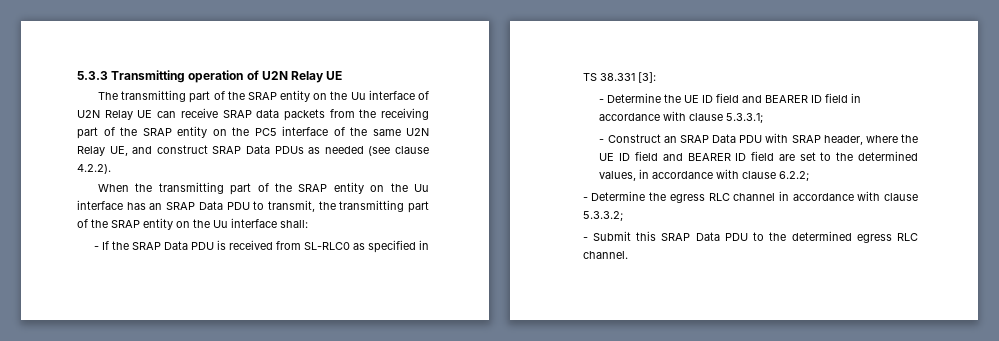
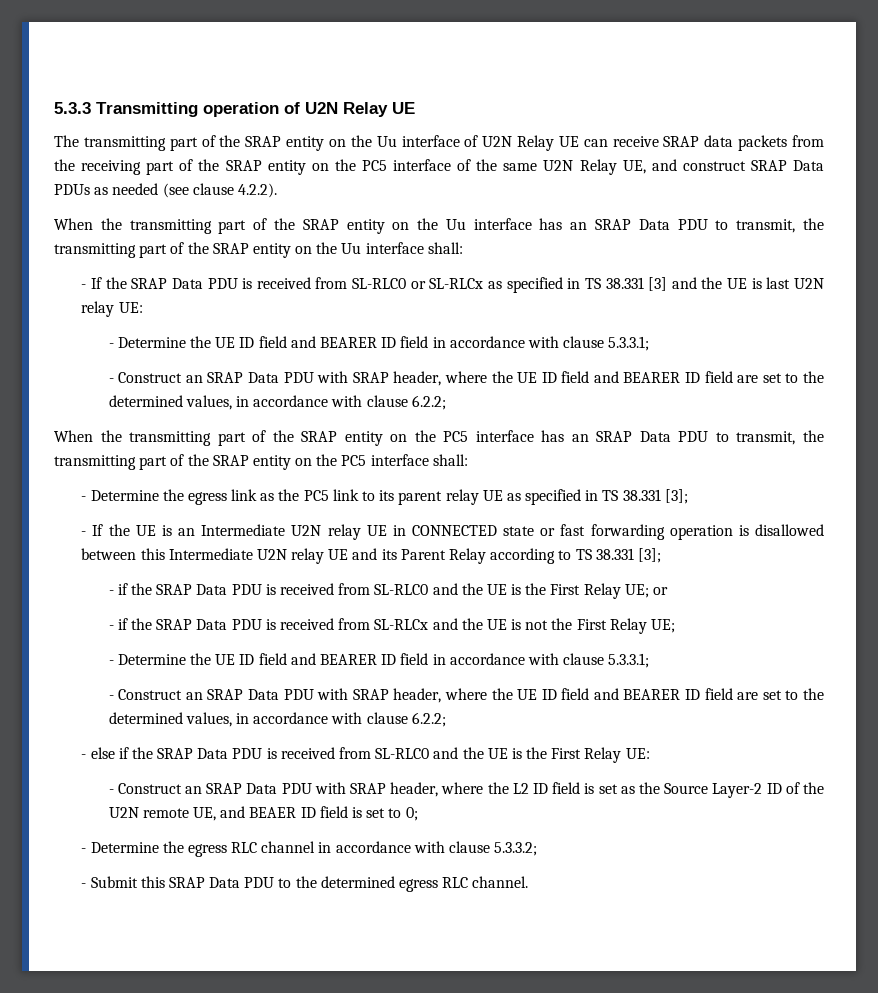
- - If the SRAP Data PDU is received from SL-RLC0 as specified in TS 38.331 [3]:
+ - If the SRAP Data PDU is received from SL-RLC0 or SL-RLCx as specified in TS 38.331 [3] and the UE is last U2N relay UE:
+ - Determine the UE ID field and BEARER ID field in accordance with clause 5.3.3.1;
+ - Construct an SRAP Data PDU with SRAP header, where the UE ID field and BEARER ID field are set to the determined values, in accordance with clause 6.2.2;
+ When the transmitting part of the SRAP entity on the PC5 interface has an SRAP Data PDU to transmit, the transmitting part of the SRAP entity on the PC5 interface shall:
+ - Determine the egress link as the PC5 link to its parent relay UE as specified in TS 38.331 [3];
+ - If the UE is an Intermediate U2N relay UE in CONNECTED state or fast forwarding operation is disallowed between this Intermediate U2N relay UE and its Parent Relay according to TS 38.331 [3];
+ - if the SRAP Data PDU is received from SL-RLC0 and the UE is the First Relay UE; or
+ - if the SRAP Data PDU is received from SL-RLCx and the UE is not the First Relay UE;
+ - else if the SRAP Data PDU is received from SL-RLC0 and the UE is the First Relay UE:
+ - Construct an SRAP Data PDU with SRAP header, where the L2 ID field is set as the Source Layer-2 ID of the U2N remote UE, and BEAER ID field is set to 0;

